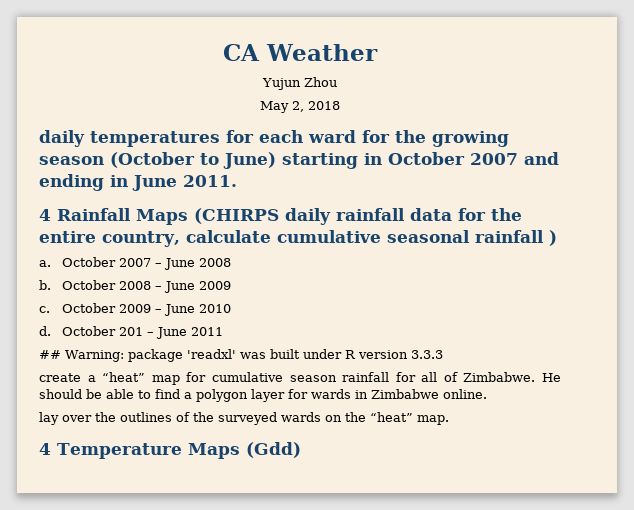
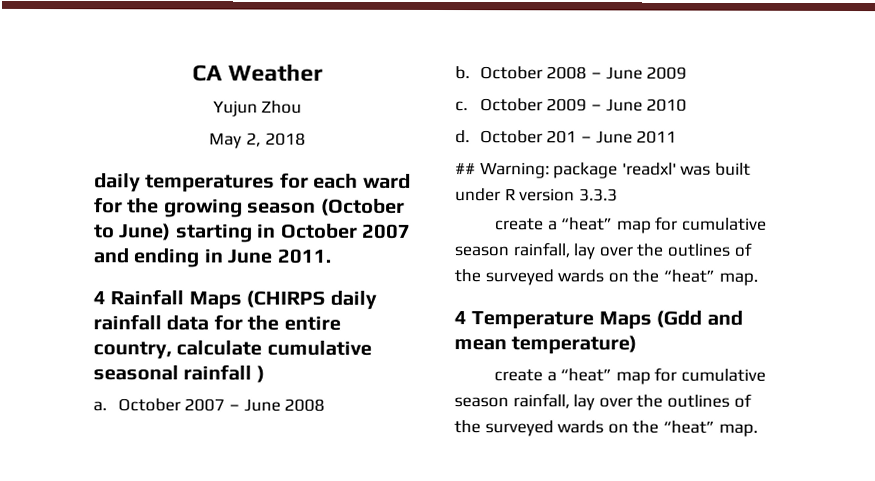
  ## Warning: package 'readxl' was built under R version 3.3.3
- create a “heat” map for cumulative season rainfall for all of Zimbabwe. He should be able to find a polygon layer for wards in Zimbabwe online.
- lay over the outlines of the surveyed wards on the “heat” map.
+ create a “heat” map for cumulative season rainfall, lay over the outlines of the surveyed wards on the “heat” map.
- 4 Temperature Maps (Gdd)
+ 4 Temperature Maps (Gdd and mean temperature)
+ create a “heat” map for cumulative season rainfall, lay over the outlines of the surveyed wards on the “heat” map.

